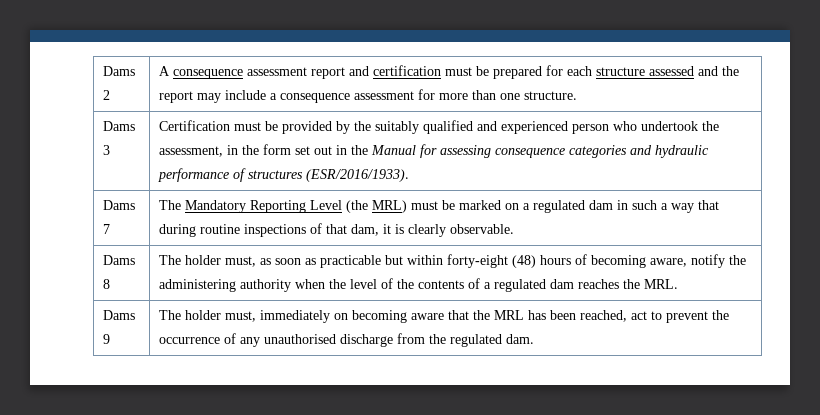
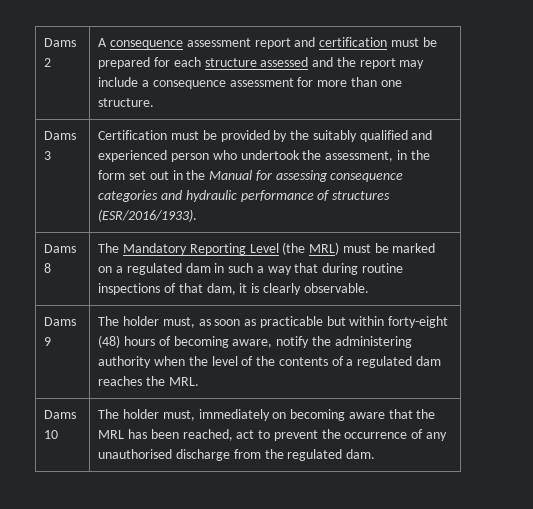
- Dams 7 | The Mandatory Reporting Level (the MRL) must be marked on a regulated dam in such a way that during routine inspections of that dam, it is clearly observable.
+ Dams 8 | The Mandatory Reporting Level (the MRL) must be marked on a regulated dam in such a way that during routine inspections of that dam, it is clearly observable.
- Dams 8 | The holder must, as soon as practicable but within forty-eight (48) hours of becoming aware, notify the administering authority when the level of the contents of a regulated dam reaches the MRL.
+ Dams 9 | The holder must, as soon as practicable but within forty-eight (48) hours of becoming aware, notify the administering authority when the level of the contents of a regulated dam reaches the MRL.
- Dams 9 | The holder must, immediately on becoming aware that the MRL has been reached, act to prevent the occurrence of any unauthorised discharge from the regulated dam.
+ Dams 10 | The holder must, immediately on becoming aware that the MRL has been reached, act to prevent the occurrence of any unauthorised discharge from the regulated dam.

